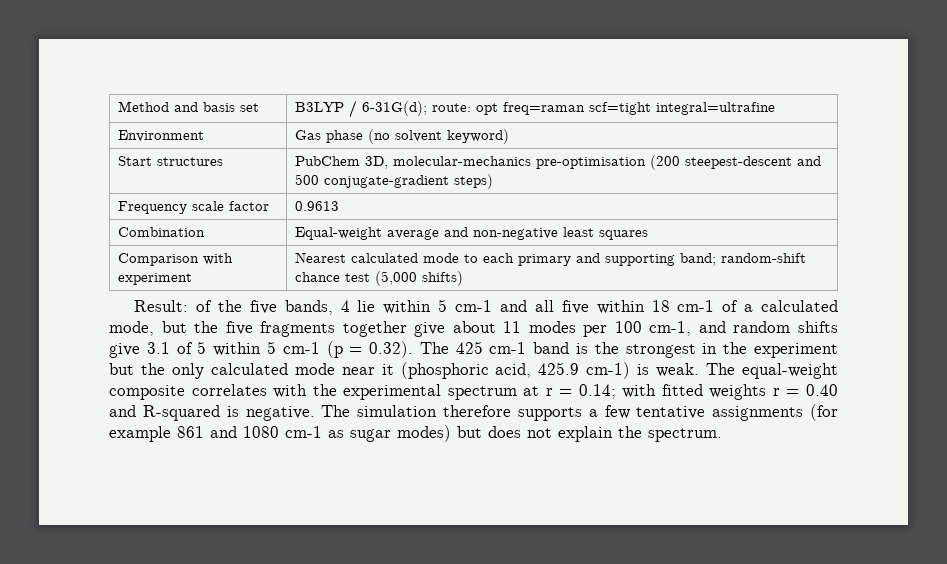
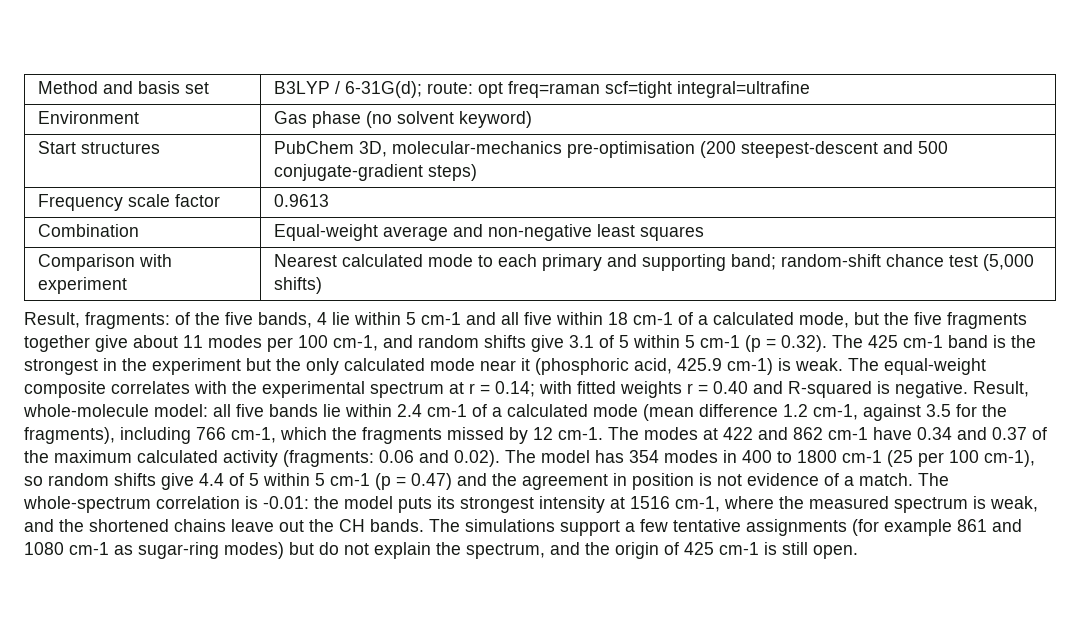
- Result:
+ Result, fragments:
- The simulation therefore supports a few tentative assignments (for example 861 and 1080 cm-1 as sugar modes) but does not explain the spectrum.
+ Result, whole-molecule model: all five bands lie within 2.4 cm-1 of a calculated mode (mean difference 1.2 cm-1, against 3.5 for the fragments), including 766 cm-1, which the fragments missed by 12 cm-1. The modes at 422 and 862 cm-1 have 0.34 and 0.37 of the maximum calculated activity (fragments: 0.06 and 0.02). The model has 354 modes in 400 to 1800 cm-1 (25 per 100 cm-1), so random shifts give 4.4 of 5 within 5 cm-1 (p = 0.47) and the agreement in position is not evidence of a match. The whole-spectrum correlation is -0.01: the model puts its strongest intensity at 1516 cm-1, where the measured spectrum is weak, and the shortened chains leave out the CH bands. The simulations support a few tentative assignments (for example 861 and 1080 cm-1 as sugar-ring modes) but do not explain the spectrum, and the origin of 425 cm-1 is still open.

